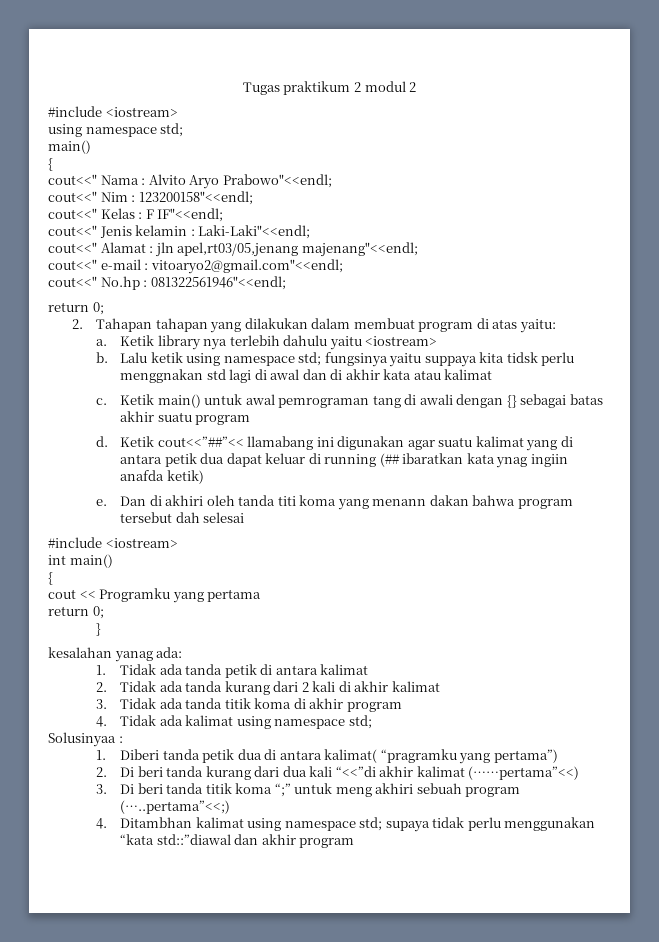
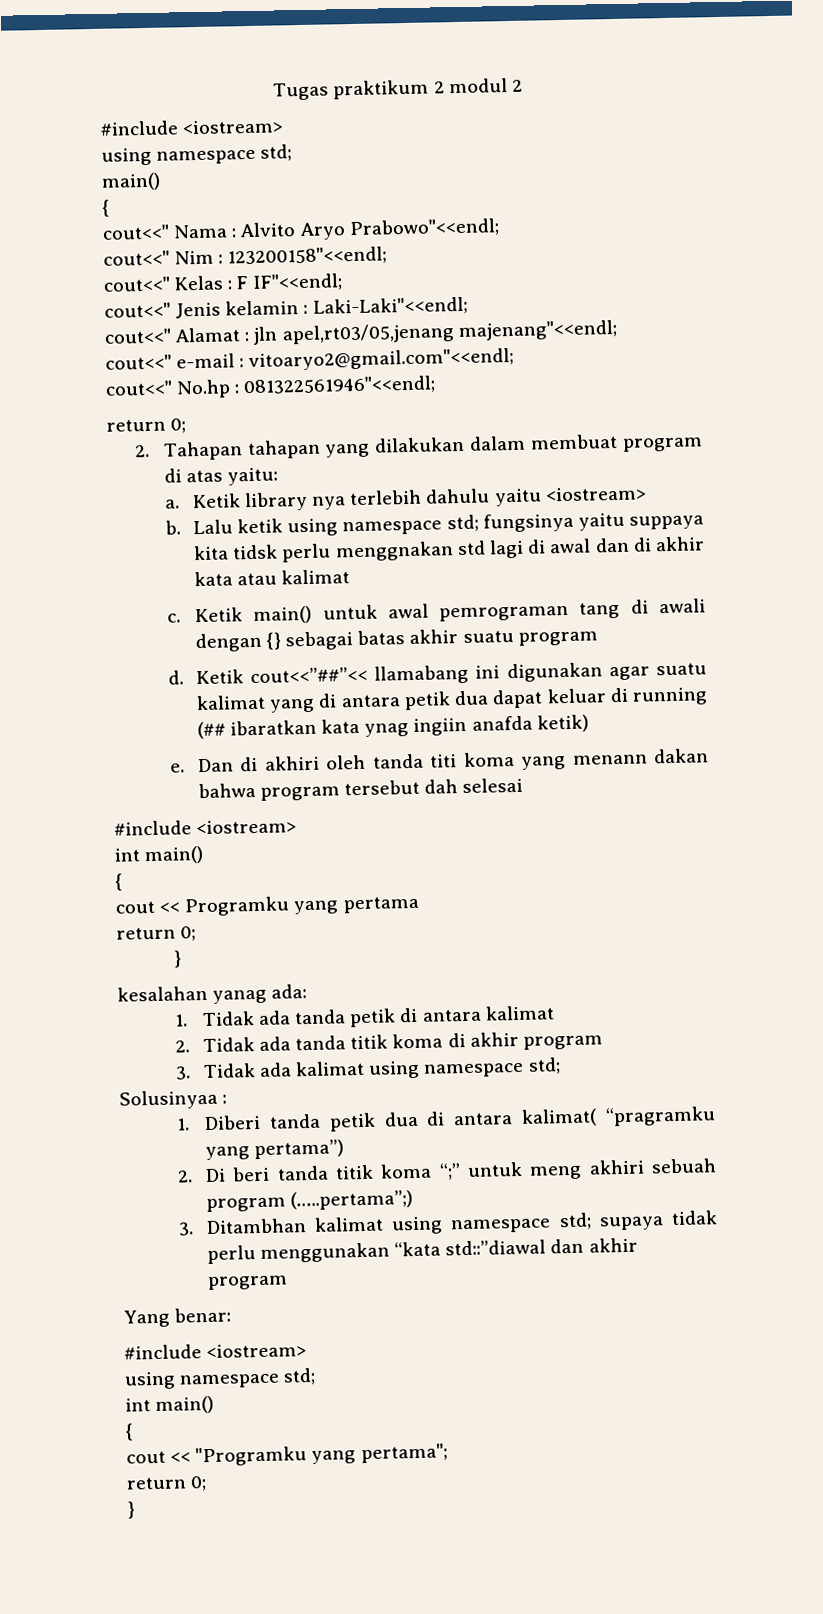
- 2. Tidak ada tanda kurang dari 2 kali di akhir kalimat
- 3. Tidak ada tanda titik koma di akhir program
+ 2. Tidak ada tanda titik koma di akhir program
- 4. Tidak ada kalimat using namespace std;
+ 3. Tidak ada kalimat using namespace std;
- 2. Di beri tanda kurang dari dua kali “<<”di akhir kalimat (……pertama”<<)
- 3. Di beri tanda titik koma “;” untuk meng akhiri sebuah program (…..pertama”<<;)
- 4. Ditambhan kalimat using namespace std; supaya tidak perlu menggunakan “kata std::”diawal dan akhir program
+ 2. Di beri tanda titik koma “;” untuk meng akhiri sebuah program (…..pertama”;)
+ 3. Ditambhan kalimat using namespace std; supaya tidak perlu menggunakan “kata std::”diawal dan akhir program
+ Yang benar:
+ #include <iostream>
+ using namespace std;
+ int main()
+ {
+ cout << "Programku yang pertama";
+ return 0;
+ }

